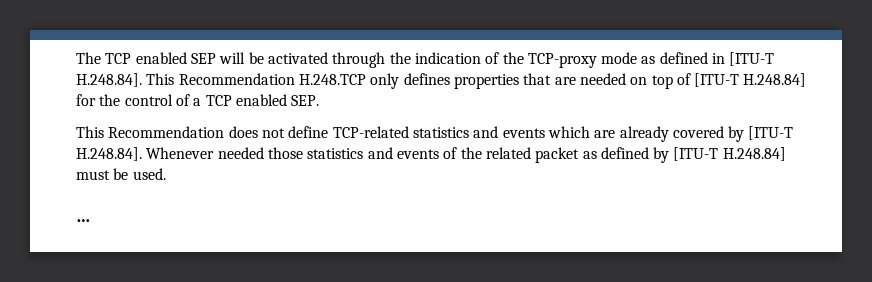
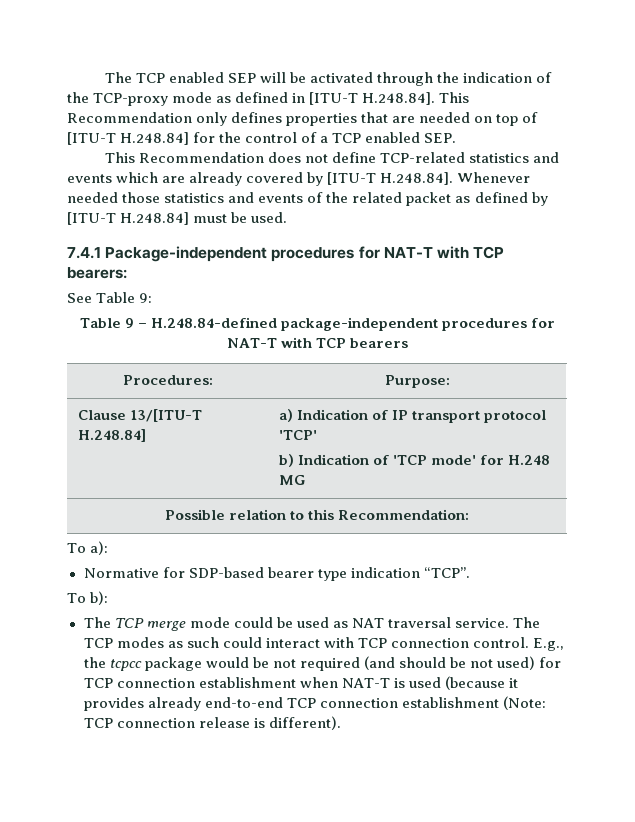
- The TCP enabled SEP will be activated through the indication of the TCP-proxy mode as defined in [ITU-T H.248.84]. This Recommendation H.248.TCP only defines properties that are needed on top of [ITU-T H.248.84] for the control of a TCP enabled SEP.
+ The TCP enabled SEP will be activated through the indication of the TCP-proxy mode as defined in [ITU-T H.248.84]. This Recommendation only defines properties that are needed on top of [ITU-T H.248.84] for the control of a TCP enabled SEP.
- …
+ 7.4.1 Package-independent procedures for NAT-T with TCP bearers:
+ See Table 9:
+ Table 9 – H.248.84-defined package-independent procedures for NAT-T with TCP bearers
+ Procedures: | Purpose:
+ Clause 13/[ITU-T H.248.84] | a) Indication of IP transport protocol 'TCP'
+ b) Indication of 'TCP mode' for H.248 MG
+ Possible relation to this Recommendation:
+ To a):
+ Normative for SDP-based bearer type indication “TCP”.
+ To b):
+ The TCP merge mode could be used as NAT traversal service. The TCP modes as such could interact with TCP connection control. E.g., the tcpcc package would be not required (and should be not used) for TCP connection establishment when NAT-T is used (because it provides already end-to-end TCP connection establishment (Note: TCP connection release is different).

